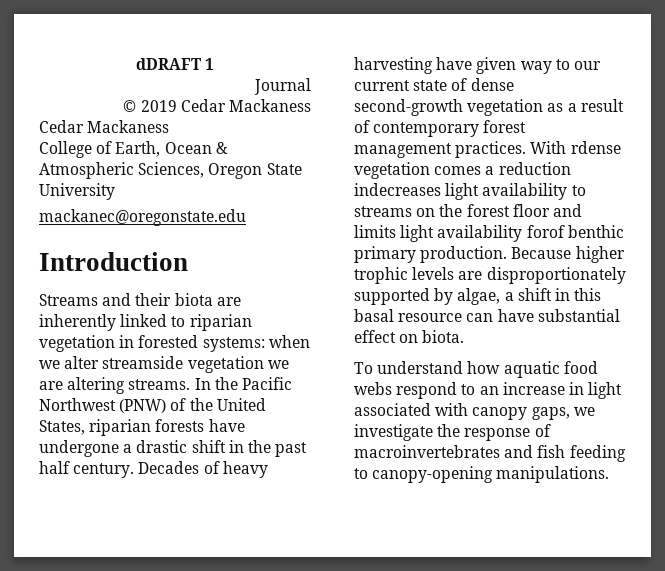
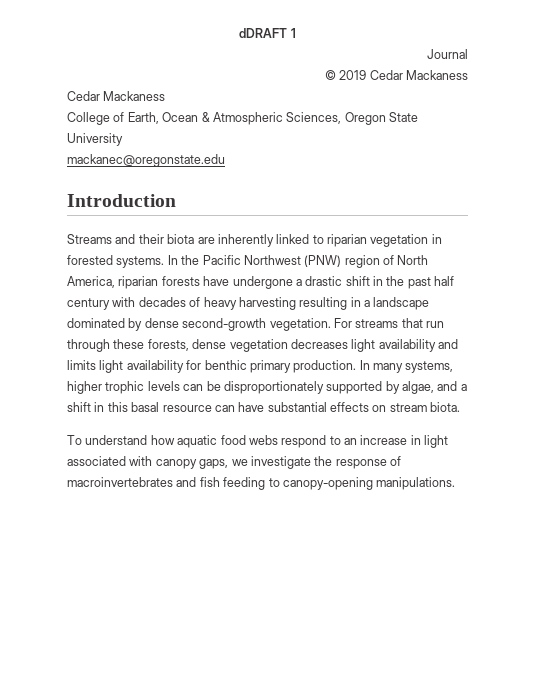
- Streams and their biota are inherently linked to riparian vegetation in forested systems: when we alter streamside vegetation we are altering streams.
+ Streams and their biota are inherently linked to riparian vegetation in forested systems.
- In the Pacific Northwest (PNW) of the United States, riparian forests have undergone a drastic shift in the past half century. Decades of heavy harvesting have given way to our current state of dense second-growth vegetation as a result of contemporary forest management practices. With rdense vegetation comes a reduction indecreases light availability to streams on the forest floor and limits light availability forof benthic primary production.
+ In the Pacific Northwest (PNW) region of North America, riparian forests have undergone a drastic shift in the past half century with decades of heavy harvesting resulting in a landscape dominated by dense second-growth vegetation. For streams that run through these forests, dense vegetation decreases light availability and limits light availability for benthic primary production.
- Because higher trophic levels are disproportionately supported by algae, a shift in this basal resource can have substantial effect on biota.
+ In many systems, higher trophic levels can be disproportionately supported by algae, and a shift in this basal resource can have substantial effects on stream biota.

